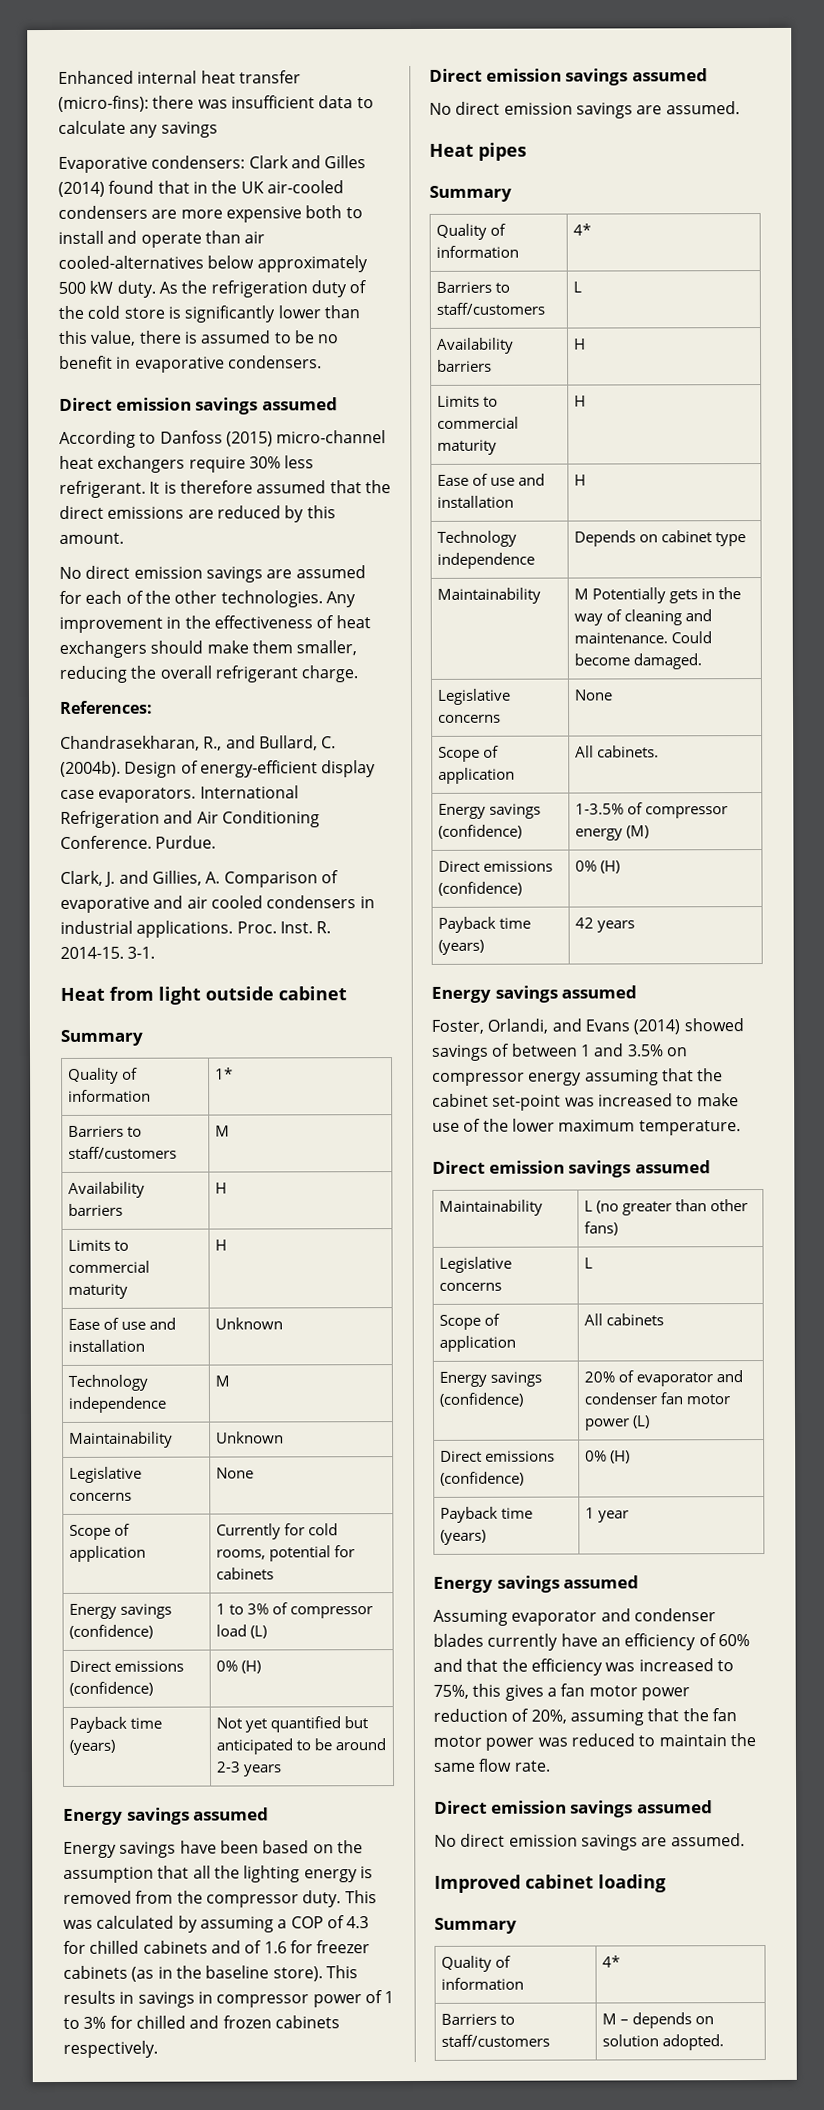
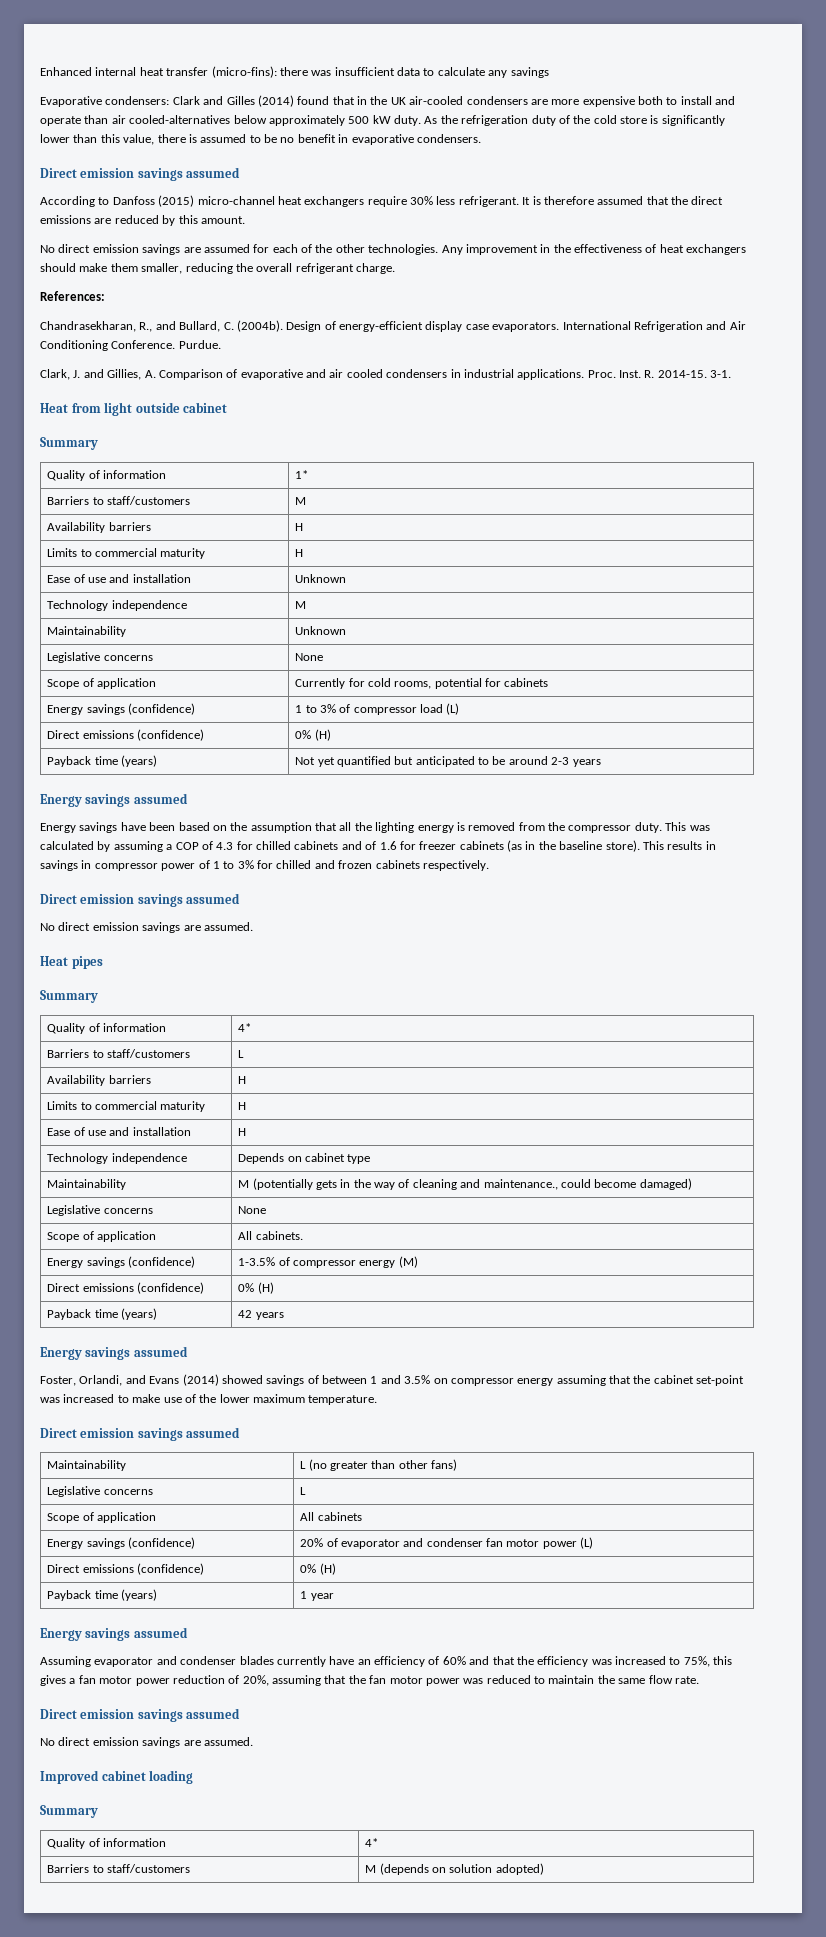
- Maintainability | M Potentially gets in the way of cleaning and maintenance. Could become damaged.
+ Maintainability | M (potentially gets in the way of cleaning and maintenance., could become damaged)
- Barriers to staff/customers | M – depends on solution adopted.
+ Barriers to staff/customers | M (depends on solution adopted)

